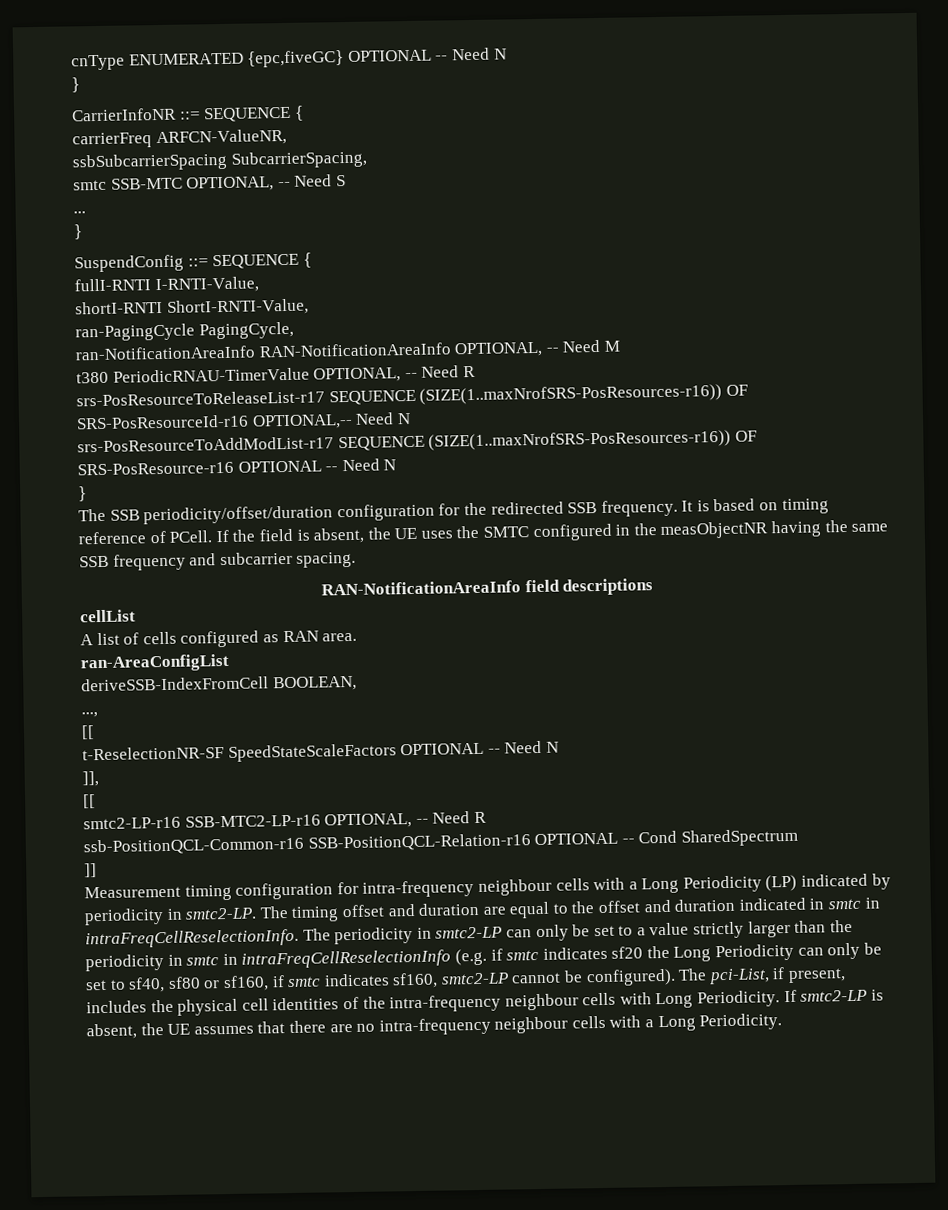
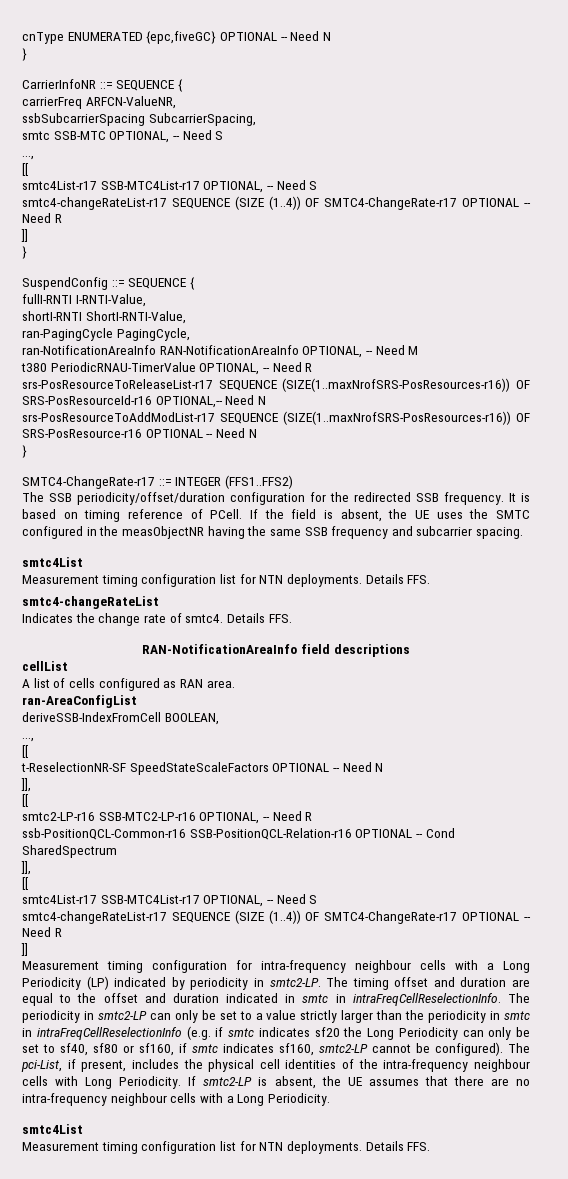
  smtc SSB-MTC OPTIONAL, -- Need S
- ...
+ ...,
+ [[
+ smtc4List-r17 SSB-MTC4List-r17 OPTIONAL, -- Need S
+ smtc4-changeRateList-r17 SEQUENCE (SIZE (1..4)) OF SMTC4-ChangeRate-r17 OPTIONAL -- Need R
+ ]]
+ SMTC4-ChangeRate-r17 ::= INTEGER (FFS1..FFS2)
  If the field is absent, the UE uses the SMTC configured in the measObjectNR having the same SSB frequency and subcarrier spacing.
+ smtc4List
+ Measurement timing configuration list for NTN deployments. Details FFS.
+ smtc4-changeRateList
+ Indicates the change rate of smtc4. Details FFS.
  ssb-PositionQCL-Common-r16 SSB-PositionQCL-Relation-r16 OPTIONAL -- Cond SharedSpectrum
+ ]],
+ [[
+ smtc4List-r17 SSB-MTC4List-r17 OPTIONAL, -- Need S
+ smtc4-changeRateList-r17 SEQUENCE (SIZE (1..4)) OF SMTC4-ChangeRate-r17 OPTIONAL -- Need R
  If smtc2-LP is absent, the UE assumes that there are no intra-frequency neighbour cells with a Long Periodicity.
+ smtc4List
+ Measurement timing configuration list for NTN deployments. Details FFS.

